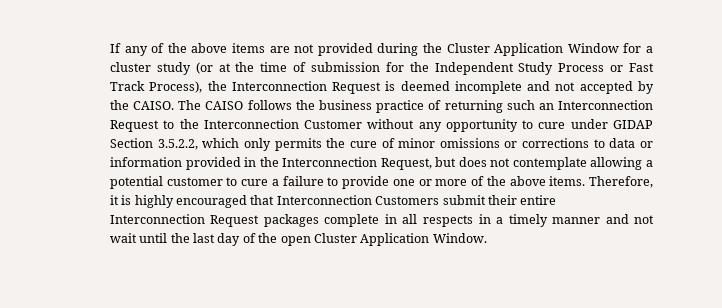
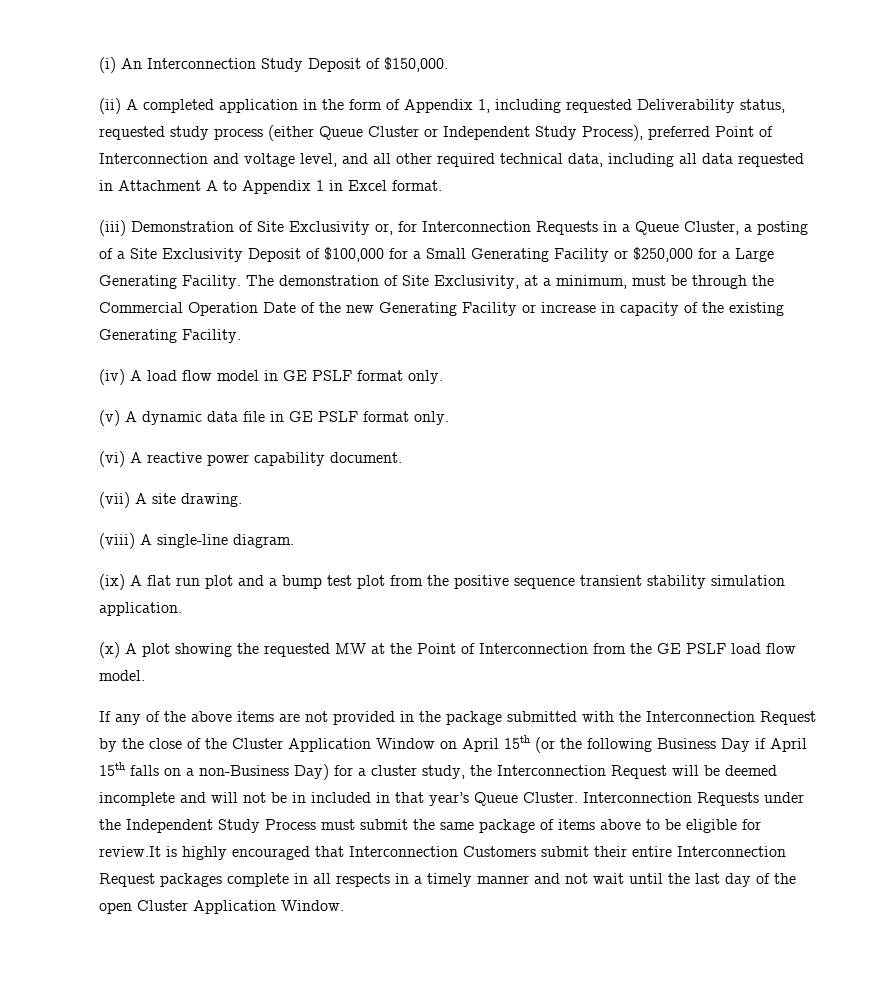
+ (i) An Interconnection Study Deposit of $150,000.
+ (ii) A completed application in the form of Appendix 1, including requested Deliverability status, requested study process (either Queue Cluster or Independent Study Process), preferred Point of Interconnection and voltage level, and all other required technical data, including all data requested in Attachment A to Appendix 1 in Excel format.
+ (iii) Demonstration of Site Exclusivity or, for Interconnection Requests in a Queue Cluster, a posting of a Site Exclusivity Deposit of $100,000 for a Small Generating Facility or $250,000 for a Large Generating Facility. The demonstration of Site Exclusivity, at a minimum, must be through the Commercial Operation Date of the new Generating Facility or increase in capacity of the existing Generating Facility.
+ (iv) A load flow model in GE PSLF format only.
+ (v) A dynamic data file in GE PSLF format only.
+ (vi) A reactive power capability document.
+ (vii) A site drawing.
+ (viii) A single-line diagram.
+ (ix) A flat run plot and a bump test plot from the positive sequence transient stability simulation application.
+ (x) A plot showing the requested MW at the Point of Interconnection from the GE PSLF load flow model.
- If any of the above items are not provided during the Cluster Application Window for a cluster study (or at the time of submission for the Independent Study Process or Fast Track Process), the Interconnection Request is deemed incomplete and not accepted by the CAISO. The CAISO follows the business practice of returning such an Interconnection Request to the Interconnection Customer without any opportunity to cure under GIDAP Section 3.5.2.2, which only permits the cure of minor omissions or corrections to data or information provided in the Interconnection Request, but does not contemplate allowing a potential customer to cure a failure to provide one or more of the above items. Therefore, it is highly encouraged that Interconnection Customers submit their entire Interconnection Request packages complete in all respects in a timely manner and not wait until the last day of the open Cluster Application Window.
+ If any of the above items are not provided in the package submitted with the Interconnection Request by the close of the Cluster Application Window on April 15th (or the following Business Day if April 15th falls on a non-Business Day) for a cluster study, the Interconnection Request will be deemed incomplete and will not be in included in that year’s Queue Cluster. Interconnection Requests under the Independent Study Process must submit the same package of items above to be eligible for review.It is highly encouraged that Interconnection Customers submit their entire Interconnection Request packages complete in all respects in a timely manner and not wait until the last day of the open Cluster Application Window.

